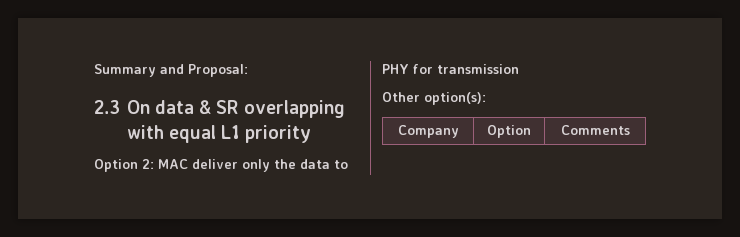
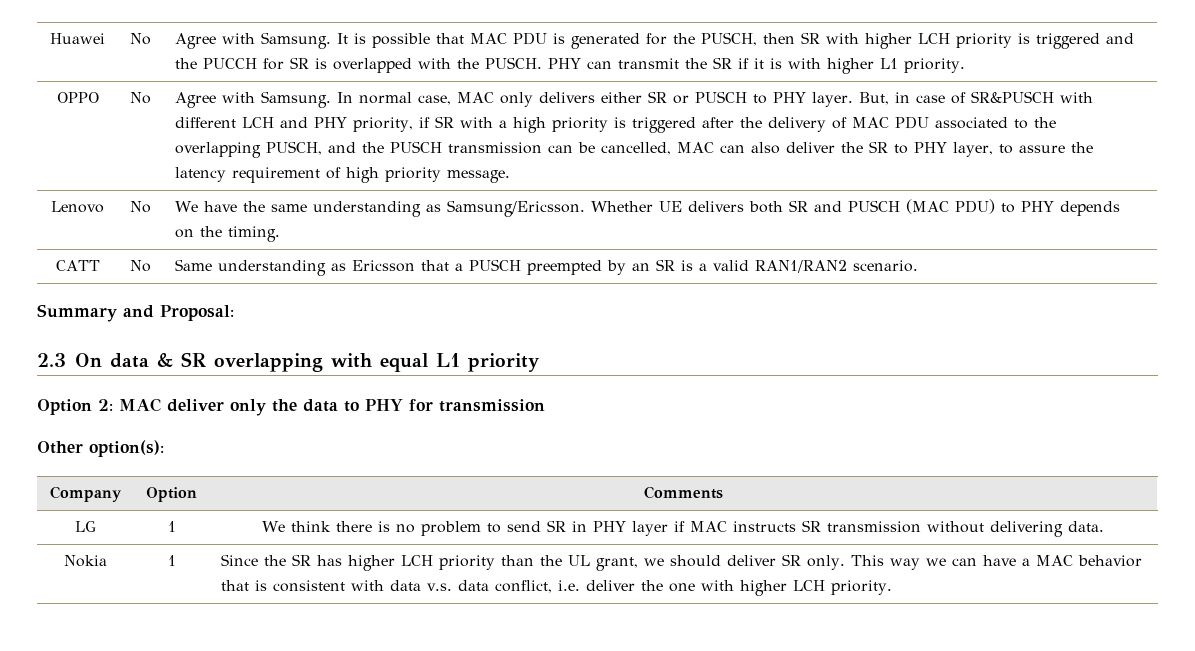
+ Huawei | No | Agree with Samsung. It is possible that MAC PDU is generated for the PUSCH, then SR with higher LCH priority is triggered and the PUCCH for SR is overlapped with the PUSCH. PHY can transmit the SR if it is with higher L1 priority.
+ OPPO | No | Agree with Samsung. In normal case, MAC only delivers either SR or PUSCH to PHY layer. But, in case of SR&PUSCH with different LCH and PHY priority, if SR with a high priority is triggered after the delivery of MAC PDU associated to the overlapping PUSCH, and the PUSCH transmission can be cancelled, MAC can also deliver the SR to PHY layer, to assure the latency requirement of high priority message.
+ Lenovo | No | We have the same understanding as Samsung/Ericsson. Whether UE delivers both SR and PUSCH (MAC PDU) to PHY depends on the timing.
+ CATT | No | Same understanding as Ericsson that a PUSCH preempted by an SR is a valid RAN1/RAN2 scenario.
+ LG | 1 | We think there is no problem to send SR in PHY layer if MAC instructs SR transmission without delivering data.
+ Nokia | 1 | Since the SR has higher LCH priority than the UL grant, we should deliver SR only. This way we can have a MAC behavior that is consistent with data v.s. data conflict, i.e. deliver the one with higher LCH priority.

